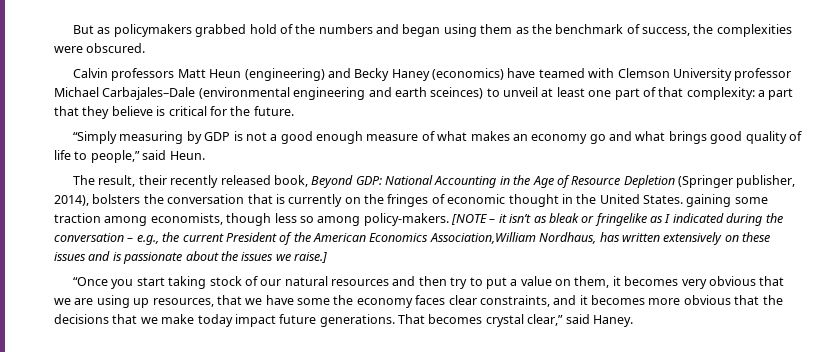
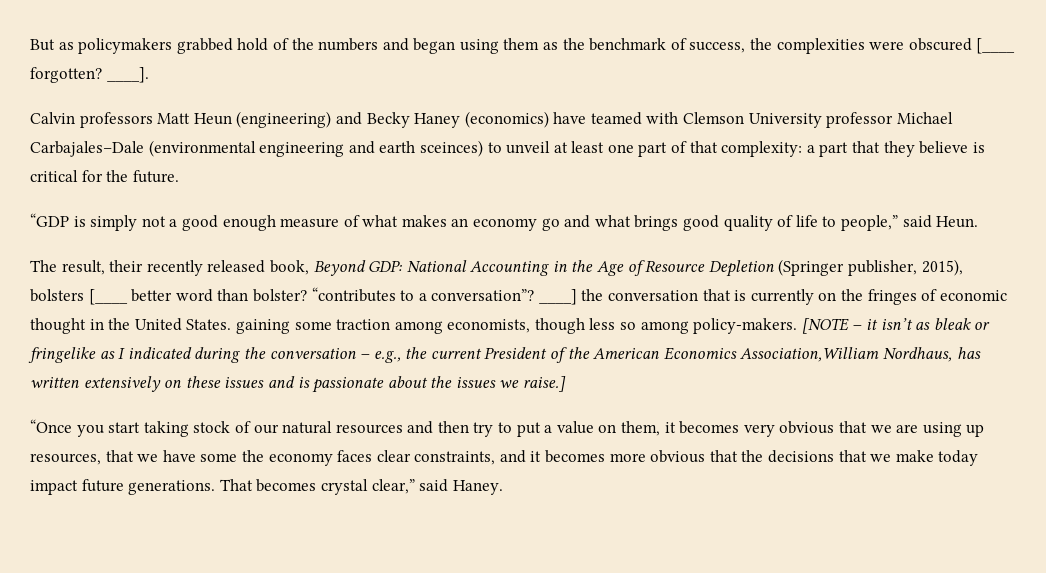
- But as policymakers grabbed hold of the numbers and began using them as the benchmark of success, the complexities were obscured.
+ But as policymakers grabbed hold of the numbers and began using them as the benchmark of success, the complexities were obscured [____ forgotten? ____].
- “Simply measuring by GDP is not a good enough measure of what makes an economy go and what brings good quality of life to people,” said Heun.
+ “GDP is simply not a good enough measure of what makes an economy go and what brings good quality of life to people,” said Heun.
- The result, their recently released book, Beyond GDP: National Accounting in the Age of Resource Depletion (Springer publisher, 2014), bolsters the conversation that is currently on the fringes of economic thought in the United States. gaining some traction among economists, though less so among policy-makers.
+ The result, their recently released book, Beyond GDP: National Accounting in the Age of Resource Depletion (Springer publisher, 2015), bolsters [____ better word than bolster? “contributes to a conversation”? ____] the conversation that is currently on the fringes of economic thought in the United States. gaining some traction among economists, though less so among policy-makers.

